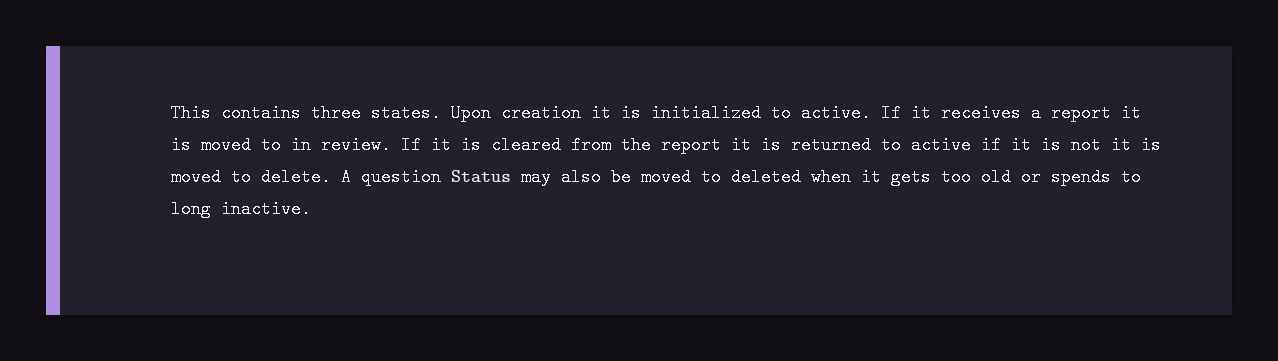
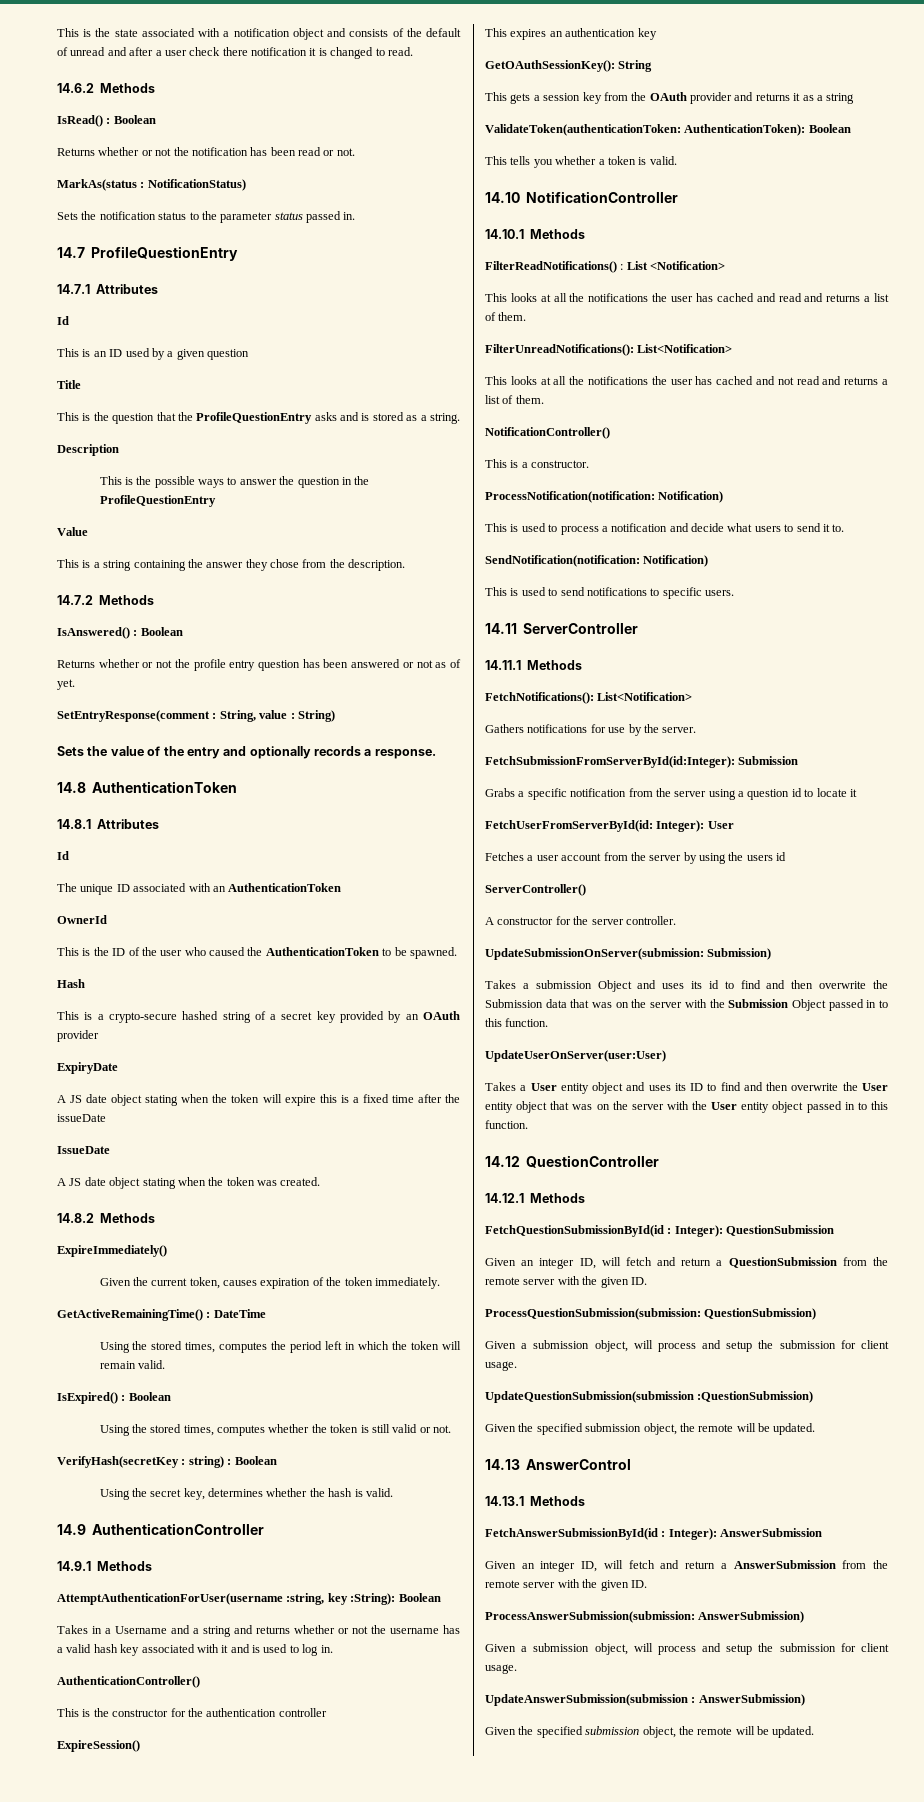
- This contains three states. Upon creation it is initialized to active. If it receives a report it is moved to in review. If it is cleared from the report it is returned to active if it is not it is moved to delete. A question Status may also be moved to deleted when it gets too old or spends to long inactive.
+ This is the state associated with a notification object and consists of the default of unread and after a user check there notification it is changed to read.
+ 14.6.2 Methods
+ IsRead() : Boolean
+ Returns whether or not the notification has been read or not.
+ MarkAs(status : NotificationStatus)
+ Sets the notification status to the parameter status passed in.
+ 14.7 ProfileQuestionEntry
+ 14.7.1 Attributes
+ Id
+ This is an ID used by a given question
+ Title
+ This is the question that the ProfileQuestionEntry asks and is stored as a string.
+ Description
+ This is the possible ways to answer the question in the ProfileQuestionEntry
+ Value
+ This is a string containing the answer they chose from the description.
+ 14.7.2 Methods
+ IsAnswered() : Boolean
+ Returns whether or not the profile entry question has been answered or not as of yet.
+ SetEntryResponse(comment : String, value : String)
+ Sets the value of the entry and optionally records a response.
+ 14.8 AuthenticationToken
+ 14.8.1 Attributes
+ Id
+ The unique ID associated with an AuthenticationToken
+ OwnerId
+ This is the ID of the user who caused the AuthenticationToken to be spawned.
+ Hash
+ This is a crypto-secure hashed string of a secret key provided by an OAuth provider
+ ExpiryDate
+ A JS date object stating when the token will expire this is a fixed time after the issueDate
+ IssueDate
+ A JS date object stating when the token was created.
+ 14.8.2 Methods
+ ExpireImmediately()
+ Given the current token, causes expiration of the token immediately.
+ GetActiveRemainingTime() : DateTime
+ Using the stored times, computes the period left in which the token will remain valid.
+ IsExpired() : Boolean
+ Using the stored times, computes whether the token is still valid or not.
+ VerifyHash(secretKey : string) : Boolean
+ Using the secret key, determines whether the hash is valid.
+ 14.9 AuthenticationController
+ 14.9.1 Methods
+ AttemptAuthenticationForUser(username :string, key :String): Boolean
+ Takes in a Username and a string and returns whether or not the username has a valid hash key associated with it and is used to log in.
+ AuthenticationController()
+ This is the constructor for the authentication controller
+ ExpireSession()
+ This expires an authentication key
+ GetOAuthSessionKey(): String
+ This gets a session key from the OAuth provider and returns it as a string
+ ValidateToken(authenticationToken: AuthenticationToken): Boolean
+ This tells you whether a token is valid.
+ 14.10 NotificationController
+ 14.10.1 Methods
+ FilterReadNotifications() : List <Notification>
+ This looks at all the notifications the user has cached and read and returns a list of them.
+ FilterUnreadNotifications(): List<Notification>
+ This looks at all the notifications the user has cached and not read and returns a list of them.
+ NotificationController()
+ This is a constructor.
+ ProcessNotification(notification: Notification)
+ This is used to process a notification and decide what users to send it to.
+ SendNotification(notification: Notification)
+ This is used to send notifications to specific users.
+ 14.11 ServerController
+ 14.11.1 Methods
+ FetchNotifications(): List<Notification>
+ Gathers notifications for use by the server.
+ FetchSubmissionFromServerById(id:Integer): Submission
+ Grabs a specific notification from the server using a question id to locate it
+ FetchUserFromServerById(id: Integer): User
+ Fetches a user account from the server by using the users id
+ ServerController()
+ A constructor for the server controller.
+ UpdateSubmissionOnServer(submission: Submission)
+ Takes a submission Object and uses its id to find and then overwrite the Submission data that was on the server with the Submission Object passed in to this function.
+ UpdateUserOnServer(user:User)
+ Takes a User entity object and uses its ID to find and then overwrite the User entity object that was on the server with the User entity object passed in to this function.
+ 14.12 QuestionController
+ 14.12.1 Methods
+ FetchQuestionSubmissionById(id : Integer): QuestionSubmission
+ Given an integer ID, will fetch and return a QuestionSubmission from the remote server with the given ID.
+ ProcessQuestionSubmission(submission: QuestionSubmission)
+ Given a submission object, will process and setup the submission for client usage.
+ UpdateQuestionSubmission(submission :QuestionSubmission)
+ Given the specified submission object, the remote will be updated.
+ 14.13 AnswerControl
+ 14.13.1 Methods
+ FetchAnswerSubmissionById(id : Integer): AnswerSubmission
+ Given an integer ID, will fetch and return a AnswerSubmission from the remote server with the given ID.
+ ProcessAnswerSubmission(submission: AnswerSubmission)
+ Given a submission object, will process and setup the submission for client usage.
+ UpdateAnswerSubmission(submission : AnswerSubmission)
+ Given the specified submission object, the remote will be updated.

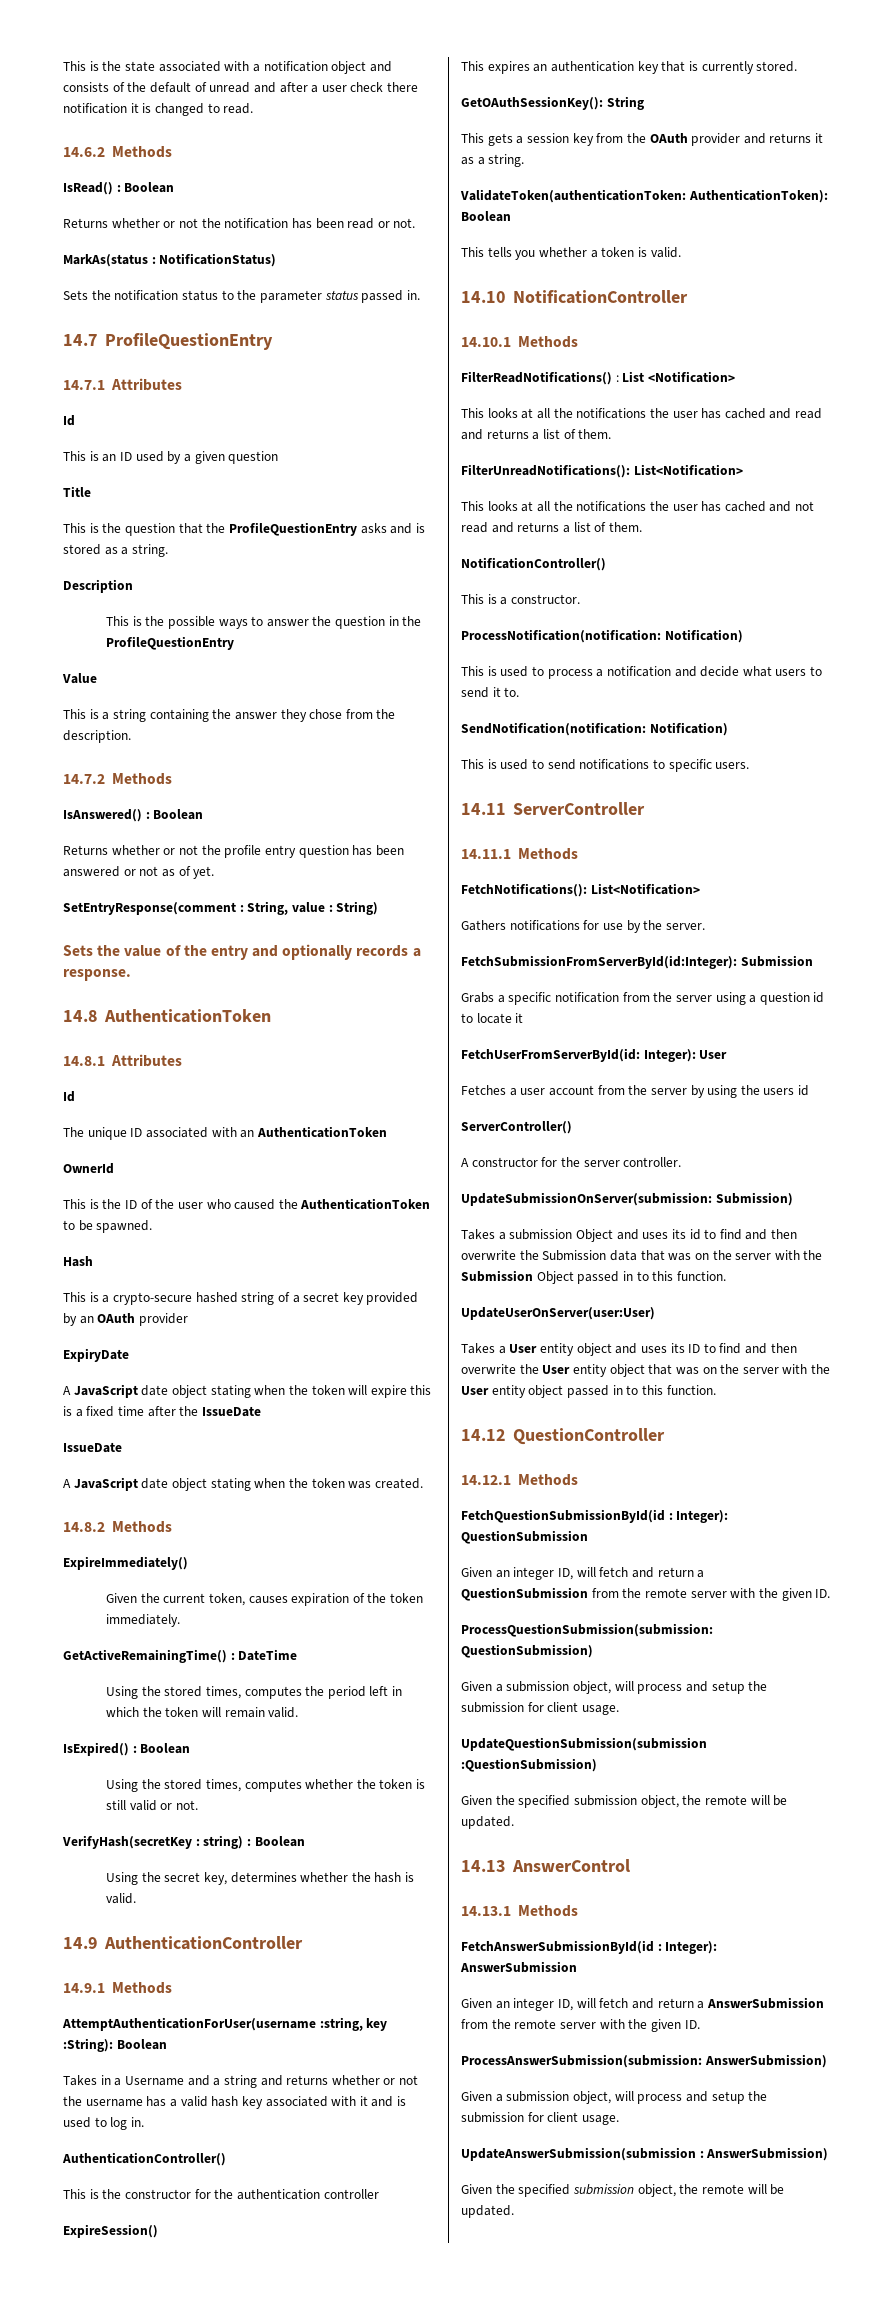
- A JS date object stating when the token will expire this is a fixed time after the issueDate
+ A JavaScript date object stating when the token will expire this is a fixed time after the IssueDate
- A JS date object stating when the token was created.
+ A JavaScript date object stating when the token was created.
- This expires an authentication key
+ This expires an authentication key that is currently stored.
- This gets a session key from the OAuth provider and returns it as a string
+ This gets a session key from the OAuth provider and returns it as a string.

